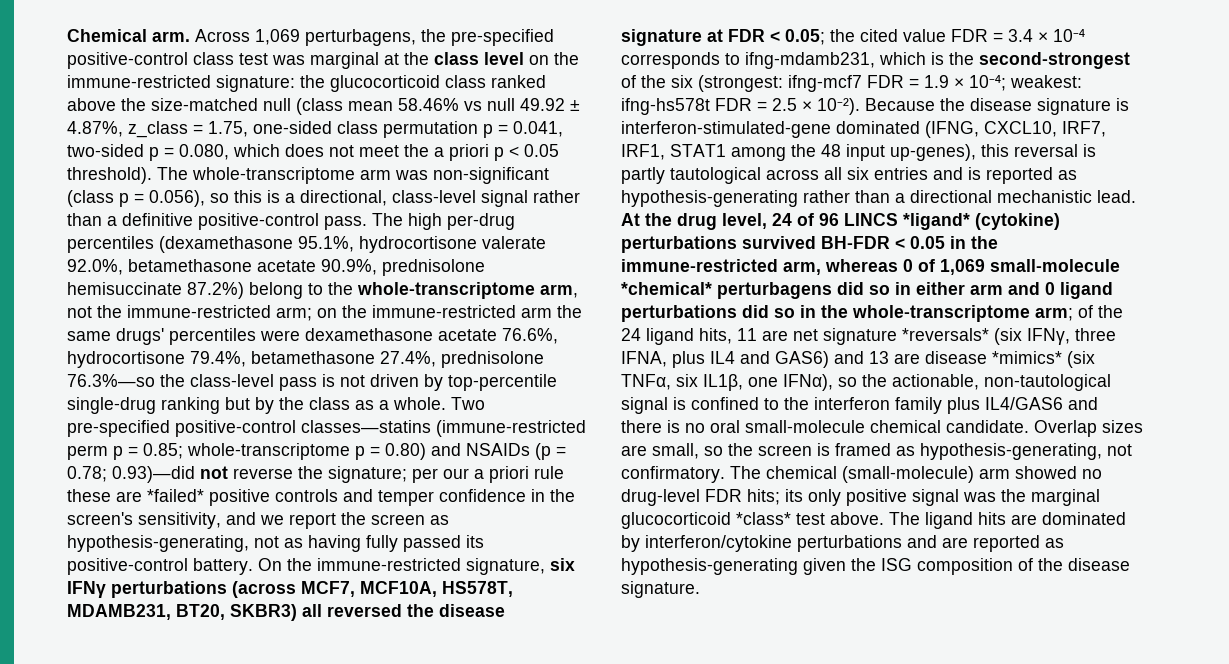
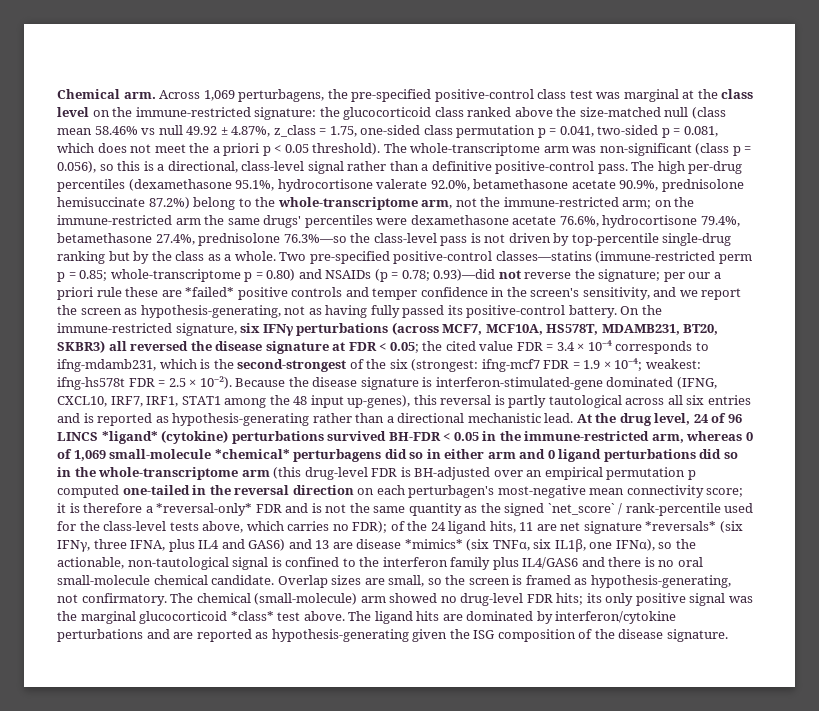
- Across 1,069 perturbagens, the pre-specified positive-control class test was marginal at the class level on the immune-restricted signature: the glucocorticoid class ranked above the size-matched null (class mean 58.46% vs null 49.92 ± 4.87%, z_class = 1.75, one-sided class permutation p = 0.041, two-sided p = 0.080, which does not meet the a priori p < 0.05 threshold).
+ Across 1,069 perturbagens, the pre-specified positive-control class test was marginal at the class level on the immune-restricted signature: the glucocorticoid class ranked above the size-matched null (class mean 58.46% vs null 49.92 ± 4.87%, z_class = 1.75, one-sided class permutation p = 0.041, two-sided p = 0.081, which does not meet the a priori p < 0.05 threshold).
- At the drug level, 24 of 96 LINCS *ligand* (cytokine) perturbations survived BH-FDR < 0.05 in the immune-restricted arm, whereas 0 of 1,069 small-molecule *chemical* perturbagens did so in either arm and 0 ligand perturbations did so in the whole-transcriptome arm;
+ At the drug level, 24 of 96 LINCS *ligand* (cytokine) perturbations survived BH-FDR < 0.05 in the immune-restricted arm, whereas 0 of 1,069 small-molecule *chemical* perturbagens did so in either arm and 0 ligand perturbations did so in the whole-transcriptome arm (this drug-level FDR is BH-adjusted over an empirical permutation p computed one-tailed in the reversal direction on each perturbagen's most-negative mean connectivity score; it is therefore a *reversal-only* FDR and is not the same quantity as the signed `net_score` / rank-percentile used for the class-level tests above, which carries no FDR);

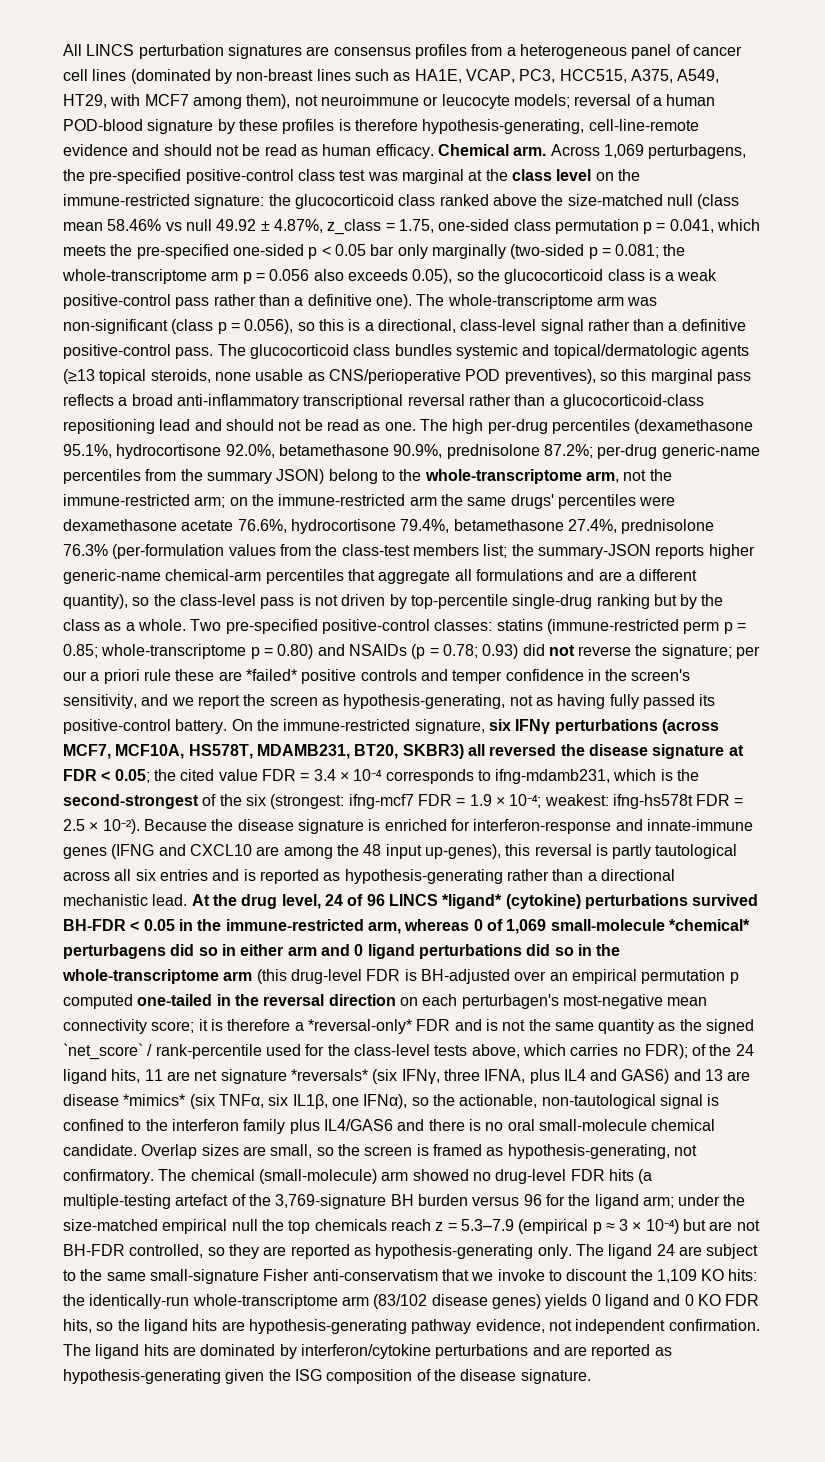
+ All LINCS perturbation signatures are consensus profiles from a heterogeneous panel of cancer cell lines (dominated by non-breast lines such as HA1E, VCAP, PC3, HCC515, A375, A549, HT29, with MCF7 among them), not neuroimmune or leucocyte models; reversal of a human POD-blood signature by these profiles is therefore hypothesis-generating, cell-line-remote evidence and should not be read as human efficacy.
- Across 1,069 perturbagens, the pre-specified positive-control class test was marginal at the class level on the immune-restricted signature: the glucocorticoid class ranked above the size-matched null (class mean 58.46% vs null 49.92 ± 4.87%, z_class = 1.75, one-sided class permutation p = 0.041, two-sided p = 0.081, which does not meet the a priori p < 0.05 threshold).
+ Across 1,069 perturbagens, the pre-specified positive-control class test was marginal at the class level on the immune-restricted signature: the glucocorticoid class ranked above the size-matched null (class mean 58.46% vs null 49.92 ± 4.87%, z_class = 1.75, one-sided class permutation p = 0.041, which meets the pre-specified one-sided p < 0.05 bar only marginally (two-sided p = 0.081; the whole-transcriptome arm p = 0.056 also exceeds 0.05), so the glucocorticoid class is a weak positive-control pass rather than a definitive one).
- The high per-drug percentiles (dexamethasone 95.1%, hydrocortisone valerate 92.0%, betamethasone acetate 90.9%, prednisolone hemisuccinate 87.2%) belong to the whole-transcriptome arm, not the immune-restricted arm; on the immune-restricted arm the same drugs' percentiles were dexamethasone acetate 76.6%, hydrocortisone 79.4%, betamethasone 27.4%, prednisolone 76.3%—so the class-level pass is not driven by top-percentile single-drug ranking but by the class as a whole.
+ The glucocorticoid class bundles systemic and topical/dermatologic agents (≥13 topical steroids, none usable as CNS/perioperative POD preventives), so this marginal pass reflects a broad anti-inflammatory transcriptional reversal rather than a glucocorticoid-class repositioning lead and should not be read as one. The high per-drug percentiles (dexamethasone 95.1%, hydrocortisone 92.0%, betamethasone 90.9%, prednisolone 87.2%; per-drug generic-name percentiles from the summary JSON) belong to the whole-transcriptome arm, not the immune-restricted arm; on the immune-restricted arm the same drugs' percentiles were dexamethasone acetate 76.6%, hydrocortisone 79.4%, betamethasone 27.4%, prednisolone 76.3% (per-formulation values from the class-test members list; the summary-JSON reports higher generic-name chemical-arm percentiles that aggregate all formulations and are a different quantity), so the class-level pass is not driven by top-percentile single-drug ranking but by the class as a whole.
- Two pre-specified positive-control classes—statins (immune-restricted perm p = 0.85; whole-transcriptome p = 0.80) and NSAIDs (p = 0.78; 0.93)—did not reverse the signature; per our a priori rule these are *failed* positive controls and temper confidence in the screen's sensitivity, and we report the screen as hypothesis-generating, not as having fully passed its positive-control battery.
+ Two pre-specified positive-control classes: statins (immune-restricted perm p = 0.85; whole-transcriptome p = 0.80) and NSAIDs (p = 0.78; 0.93) did not reverse the signature; per our a priori rule these are *failed* positive controls and temper confidence in the screen's sensitivity, and we report the screen as hypothesis-generating, not as having fully passed its positive-control battery.
- Because the disease signature is interferon-stimulated-gene dominated (IFNG, CXCL10, IRF7, IRF1, STAT1 among the 48 input up-genes), this reversal is partly tautological across all six entries and is reported as hypothesis-generating rather than a directional mechanistic lead.
+ Because the disease signature is enriched for interferon-response and innate-immune genes (IFNG and CXCL10 are among the 48 input up-genes), this reversal is partly tautological across all six entries and is reported as hypothesis-generating rather than a directional mechanistic lead.
- The chemical (small-molecule) arm showed no drug-level FDR hits; its only positive signal was the marginal glucocorticoid *class* test above.
+ The chemical (small-molecule) arm showed no drug-level FDR hits (a multiple-testing artefact of the 3,769-signature BH burden versus 96 for the ligand arm; under the size-matched empirical null the top chemicals reach z = 5.3–7.9 (empirical p ≈ 3 × 10⁻⁴) but are not BH-FDR controlled, so they are reported as hypothesis-generating only. The ligand 24 are subject to the same small-signature Fisher anti-conservatism that we invoke to discount the 1,109 KO hits: the identically-run whole-transcriptome arm (83/102 disease genes) yields 0 ligand and 0 KO FDR hits, so the ligand hits are hypothesis-generating pathway evidence, not independent confirmation.

